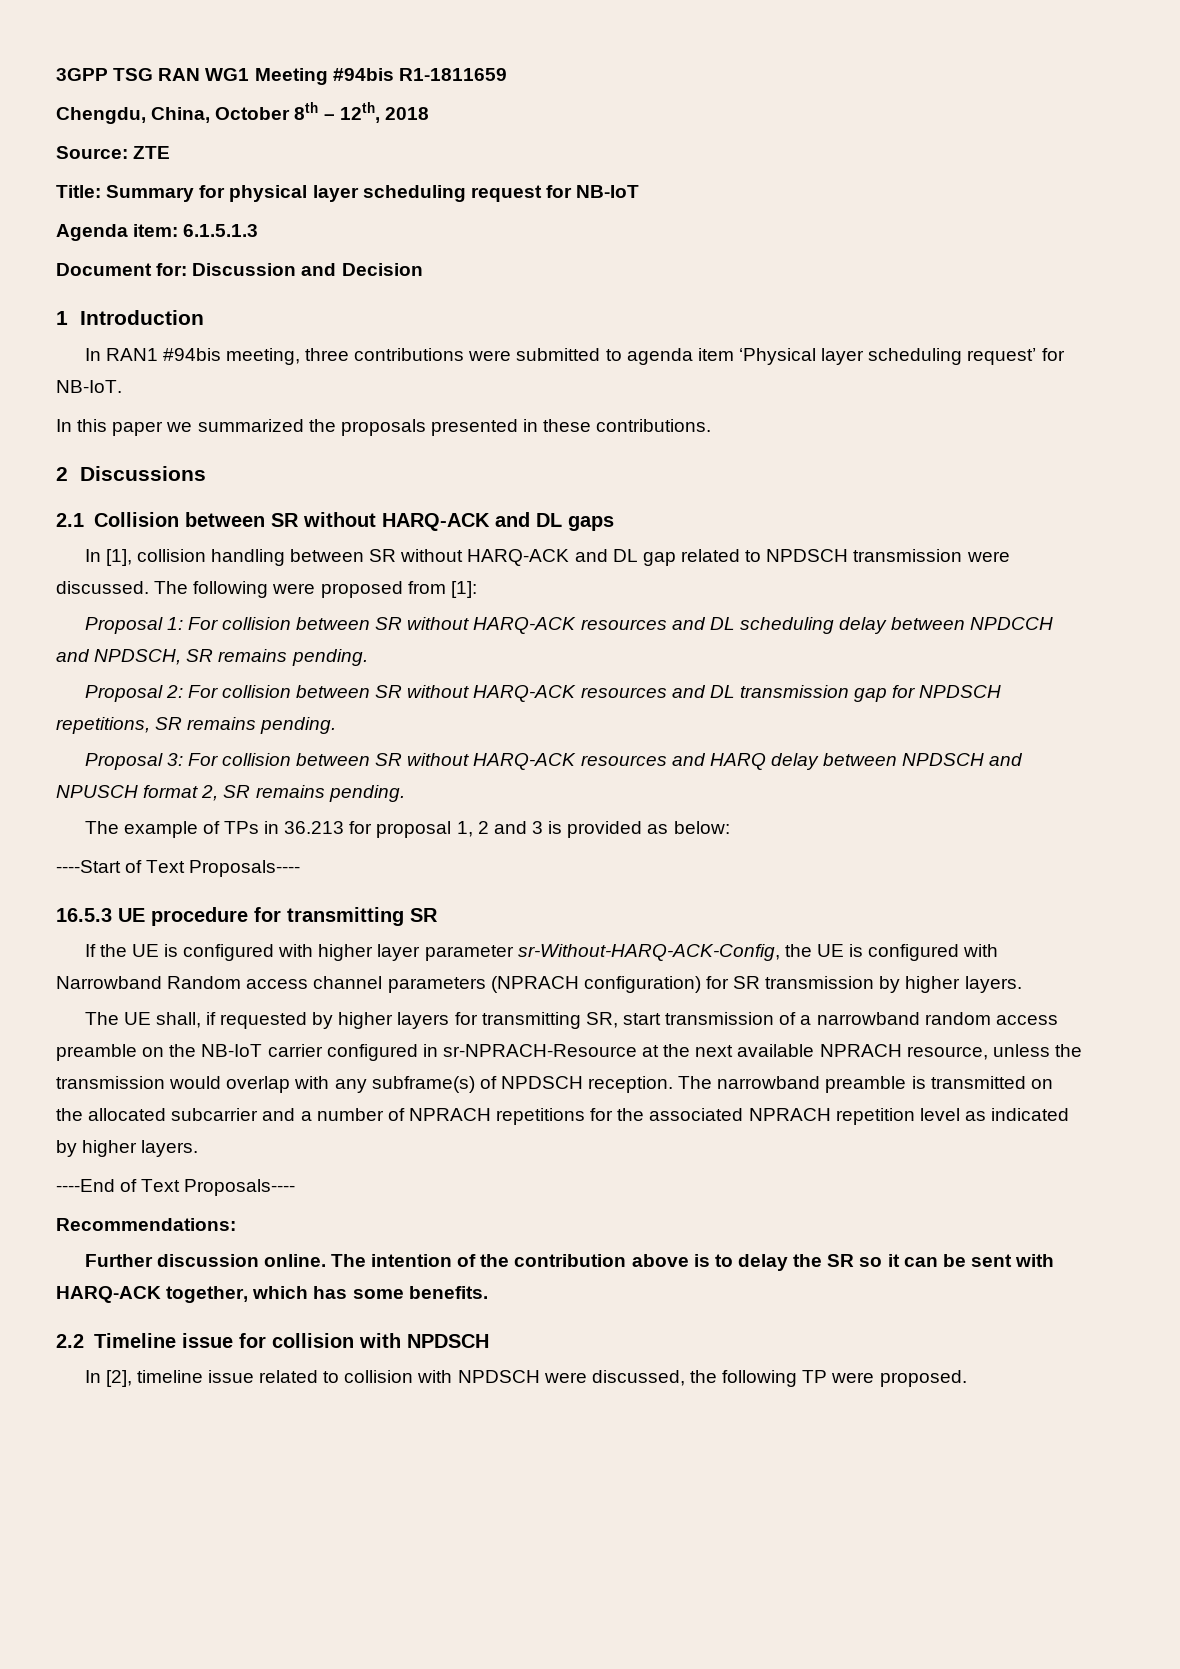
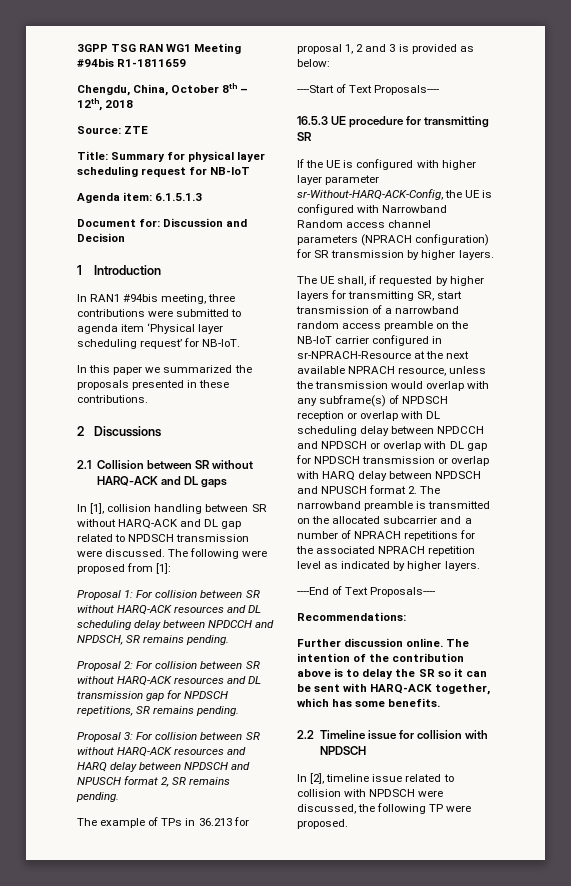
- The UE shall, if requested by higher layers for transmitting SR, start transmission of a narrowband random access preamble on the NB-IoT carrier configured in sr-NPRACH-Resource at the next available NPRACH resource, unless the transmission would overlap with any subframe(s) of NPDSCH reception. The narrowband preamble is transmitted on the allocated subcarrier and a number of NPRACH repetitions for the associated NPRACH repetition level as indicated by higher layers.
+ The UE shall, if requested by higher layers for transmitting SR, start transmission of a narrowband random access preamble on the NB-IoT carrier configured in sr-NPRACH-Resource at the next available NPRACH resource, unless the transmission would overlap with any subframe(s) of NPDSCH reception or overlap with DL scheduling delay between NPDCCH and NPDSCH or overlap with DL gap for NPDSCH transmission or overlap with HARQ delay between NPDSCH and NPUSCH format 2. The narrowband preamble is transmitted on the allocated subcarrier and a number of NPRACH repetitions for the associated NPRACH repetition level as indicated by higher layers.

